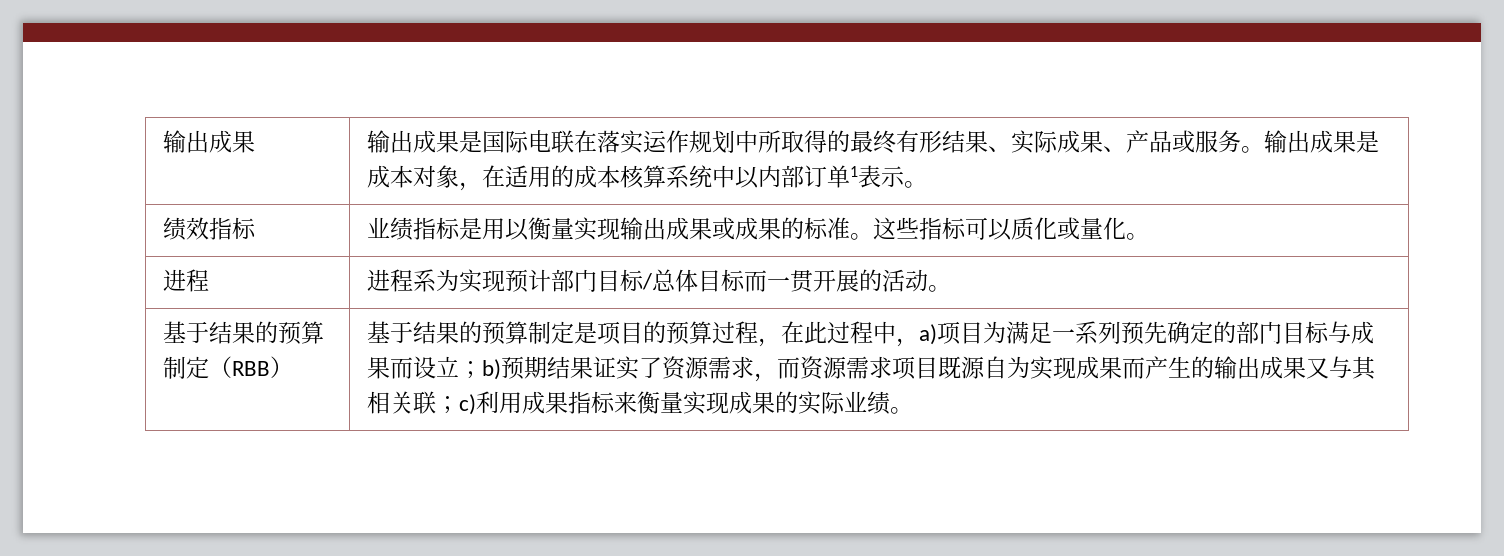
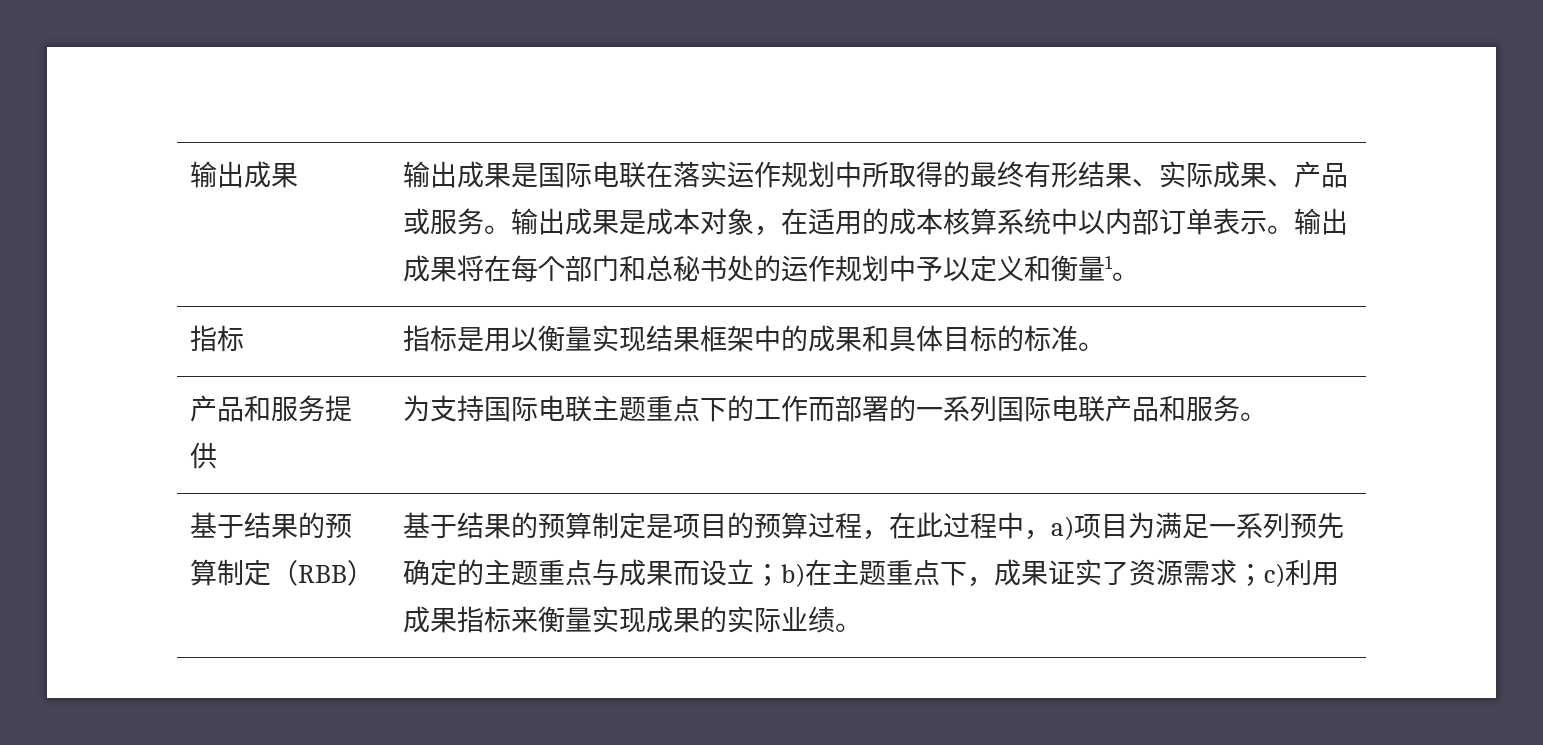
- 输出成果是成本对象，在适用的成本核算系统中以内部订单1表示。
- 绩效指标 | 业绩指标是用以衡量实现输出成果或成果的标准。这些指标可以质化或量化。
- 进程 | 进程系为实现预计部门目标/总体目标而一贯开展的活动。
+ 输出成果是成本对象，在适用的成本核算系统中以内部订单表示。输出成果将在每个部门和总秘书处的运作规划中予以定义和衡量1。
+ 指标 | 指标是用以衡量实现结果框架中的成果和具体目标的标准。
+ 产品和服务提供 | 为支持国际电联主题重点下的工作而部署的一系列国际电联产品和服务。
- 基于结果的预算制定是项目的预算过程，在此过程中，a)项目为满足一系列预先确定的部门目标与成果而设立；b)预期结果证实了资源需求，而资源需求项目既源自为实现成果而产生的输出成果又与其相关联；c)利用成果指标来衡量实现成果的实际业绩。
+ 基于结果的预算制定是项目的预算过程，在此过程中，a)项目为满足一系列预先确定的主题重点与成果而设立；b)在主题重点下，成果证实了资源需求；c)利用成果指标来衡量实现成果的实际业绩。

